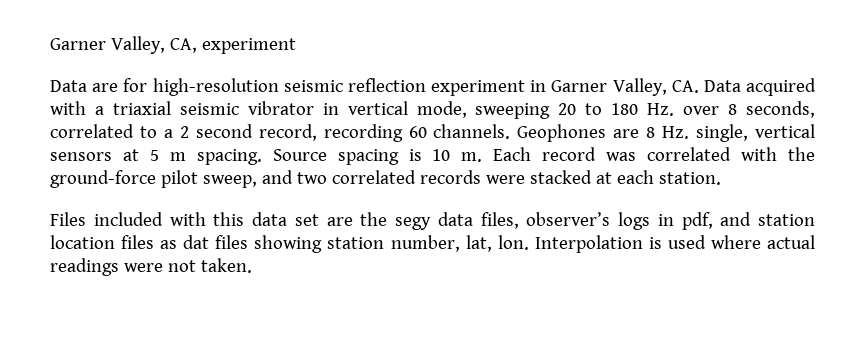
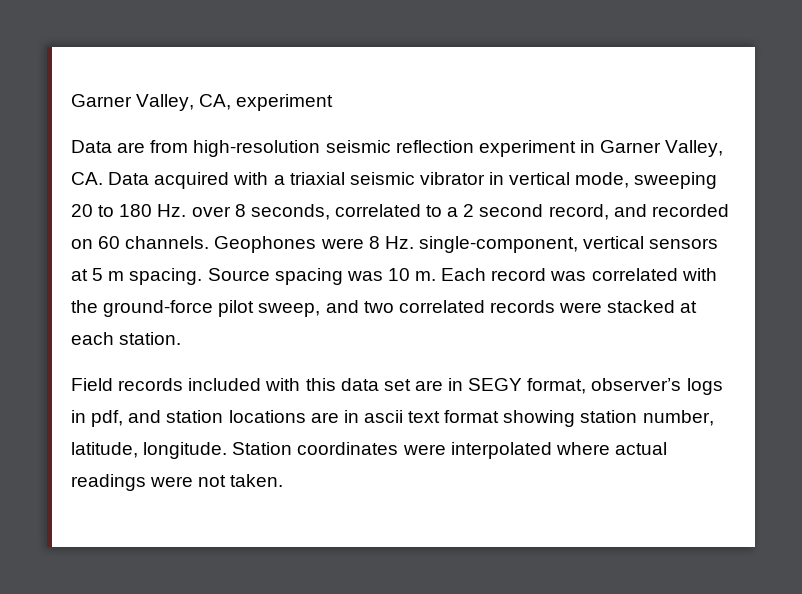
- Data are for high-resolution seismic reflection experiment in Garner Valley, CA. Data acquired with a triaxial seismic vibrator in vertical mode, sweeping 20 to 180 Hz. over 8 seconds, correlated to a 2 second record, recording 60 channels.
+ Data are from high-resolution seismic reflection experiment in Garner Valley, CA. Data acquired with a triaxial seismic vibrator in vertical mode, sweeping 20 to 180 Hz. over 8 seconds, correlated to a 2 second record, and recorded on 60 channels.
- Geophones are 8 Hz. single, vertical sensors at 5 m spacing.
+ Geophones were 8 Hz. single-component, vertical sensors at 5 m spacing.
- Source spacing is 10 m.
+ Source spacing was 10 m.
- Files included with this data set are the segy data files, observer’s logs in pdf, and station location files as dat files showing station number, lat, lon. Interpolation is used where actual readings were not taken.
+ Field records included with this data set are in SEGY format, observer’s logs in pdf, and station locations are in ascii text format showing station number, latitude, longitude. Station coordinates were interpolated where actual readings were not taken.

